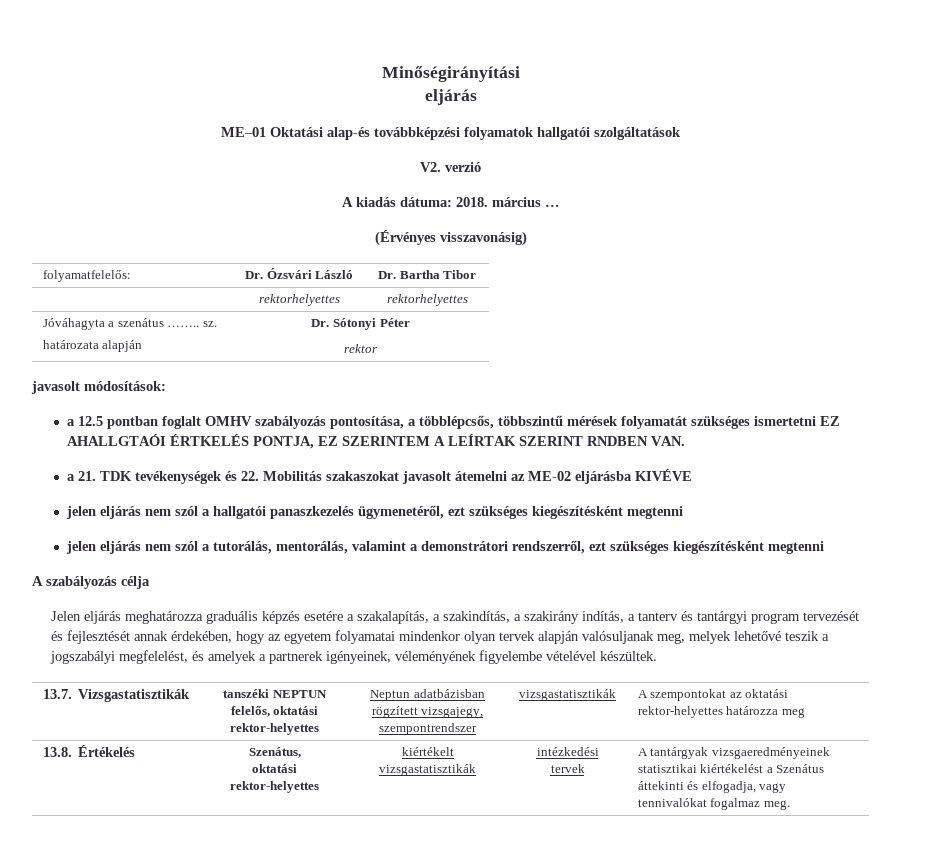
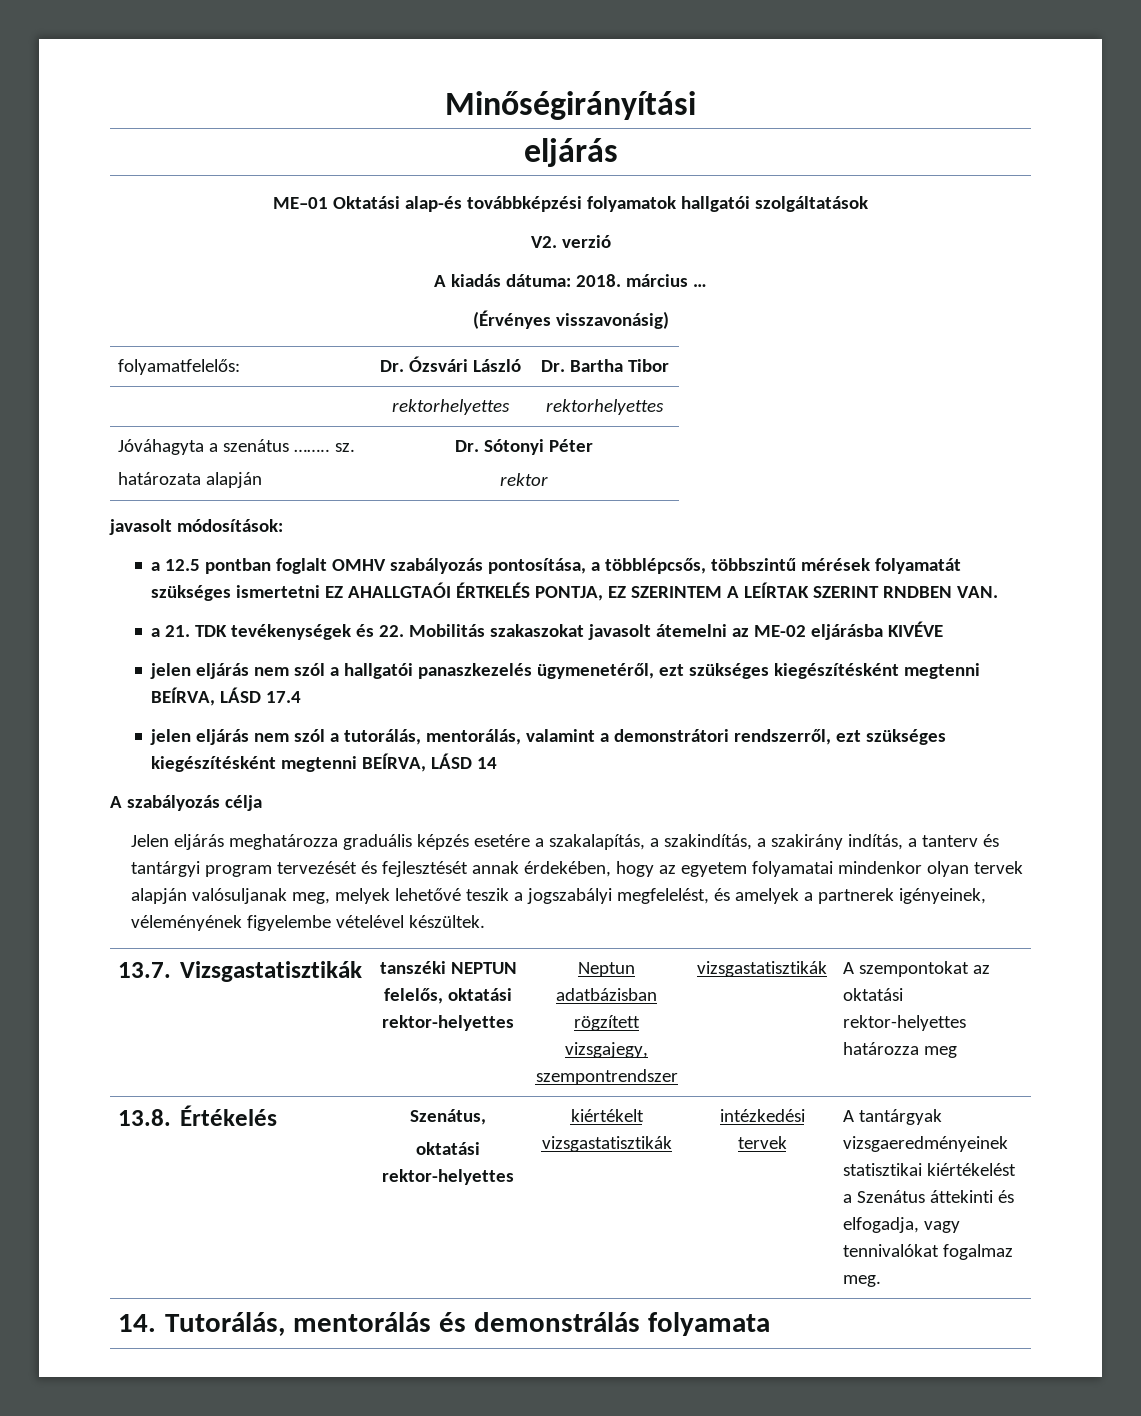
- jelen eljárás nem szól a hallgatói panaszkezelés ügymenetéről, ezt szükséges kiegészítésként megtenni
+ jelen eljárás nem szól a hallgatói panaszkezelés ügymenetéről, ezt szükséges kiegészítésként megtenni BEÍRVA, LÁSD 17.4
- jelen eljárás nem szól a tutorálás, mentorálás, valamint a demonstrátori rendszerről, ezt szükséges kiegészítésként megtenni
+ jelen eljárás nem szól a tutorálás, mentorálás, valamint a demonstrátori rendszerről, ezt szükséges kiegészítésként megtenni BEÍRVA, LÁSD 14
+ 14. Tutorálás, mentorálás és demonstrálás folyamata

